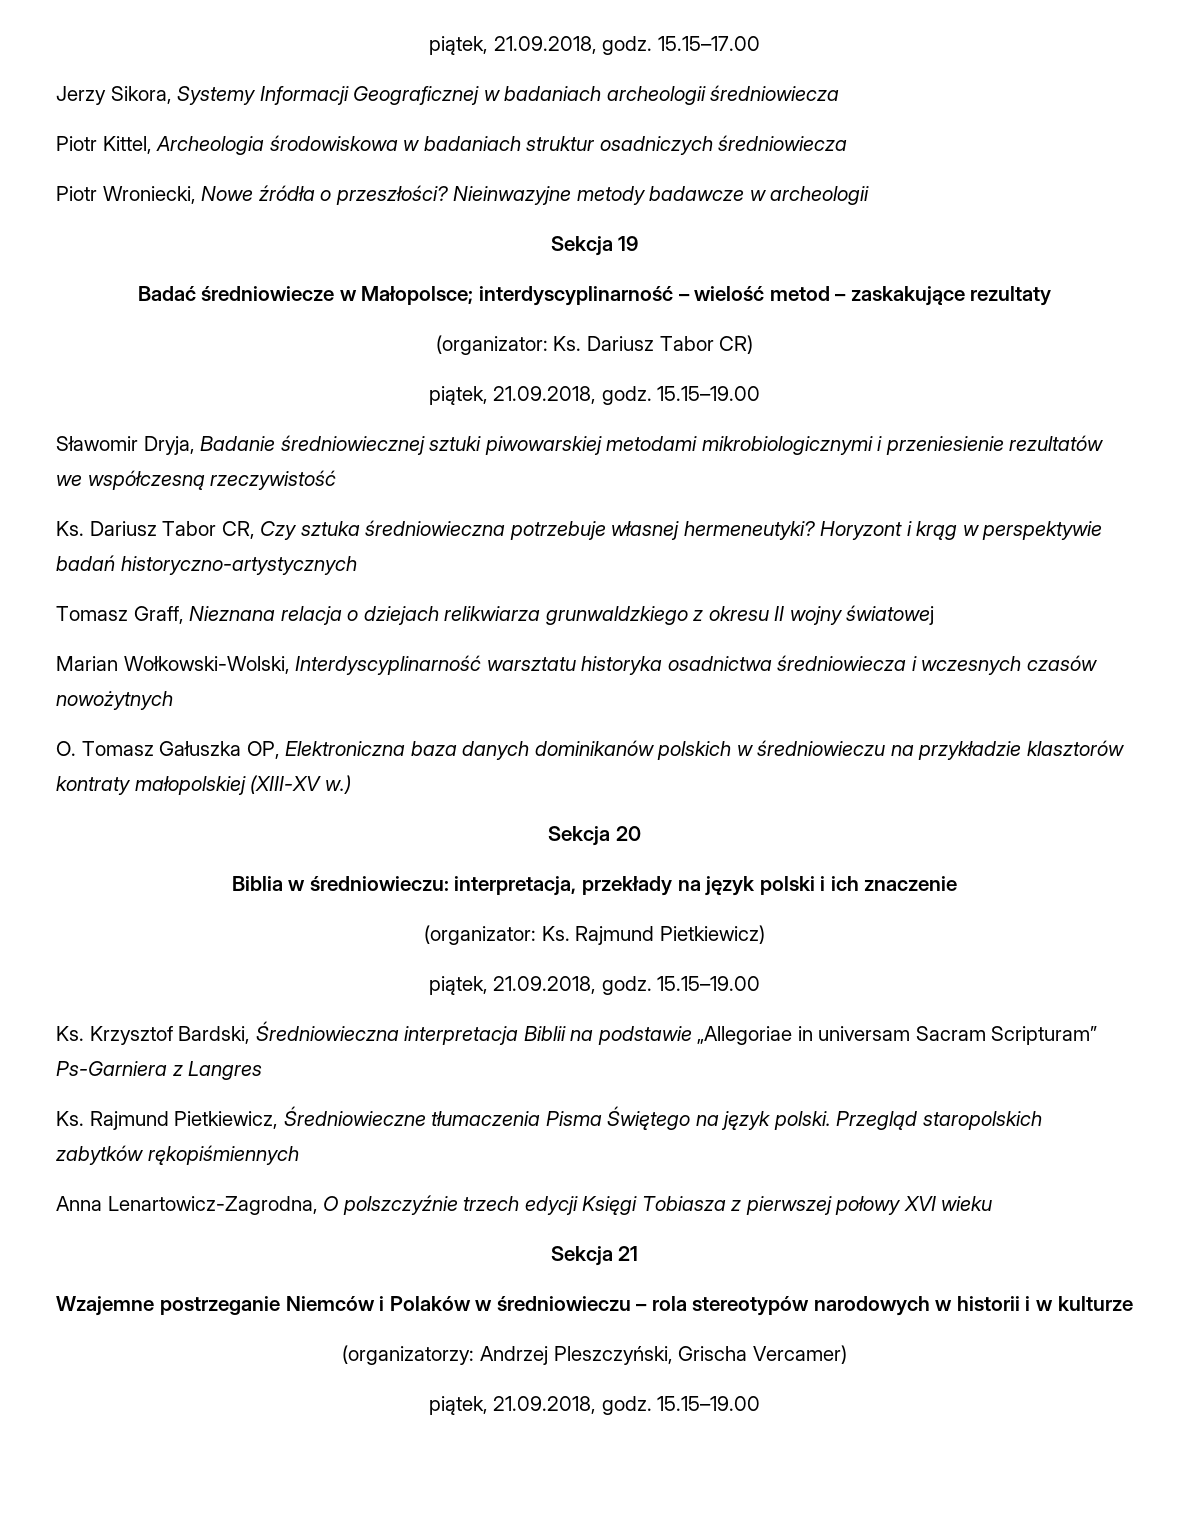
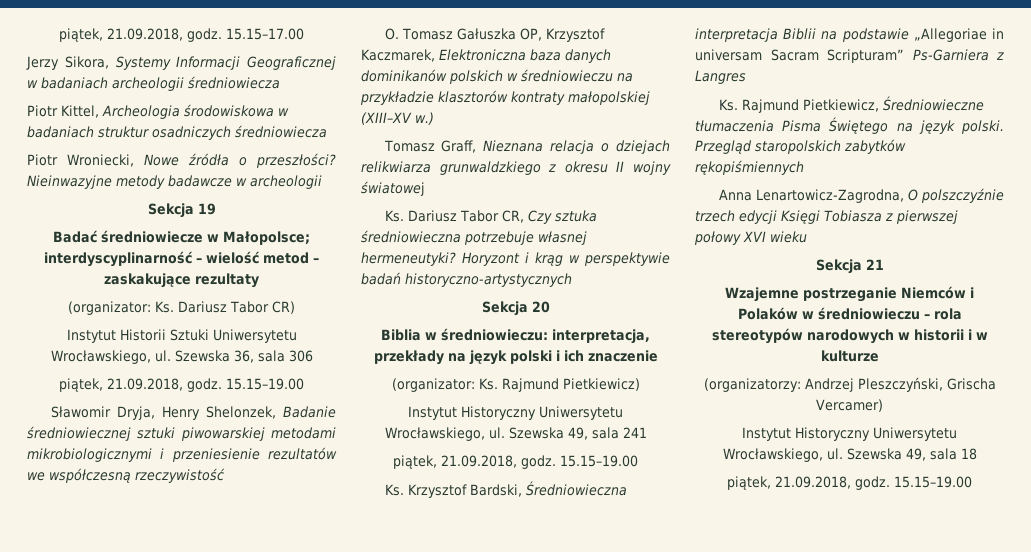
+ Instytut Historii Sztuki Uniwersytetu Wrocławskiego, ul. Szewska 36, sala 306
- Sławomir Dryja, Badanie średniowiecznej sztuki piwowarskiej metodami mikrobiologicznymi i przeniesienie rezultatów we współczesną rzeczywistość
+ Sławomir Dryja, Henry Shelonzek, Badanie średniowiecznej sztuki piwowarskiej metodami mikrobiologicznymi i przeniesienie rezultatów we współczesną rzeczywistość
+ O. Tomasz Gałuszka OP, Krzysztof Kaczmarek, Elektroniczna baza danych dominikanów polskich w średniowieczu na przykładzie klasztorów kontraty małopolskiej (XIII–XV w.)
+ Tomasz Graff, Nieznana relacja o dziejach relikwiarza grunwaldzkiego z okresu II wojny światowej
- Tomasz Graff, Nieznana relacja o dziejach relikwiarza grunwaldzkiego z okresu II wojny światowej
- Marian Wołkowski-Wolski, Interdyscyplinarność warsztatu historyka osadnictwa średniowiecza i wczesnych czasów nowożytnych
- O. Tomasz Gałuszka OP, Elektroniczna baza danych dominikanów polskich w średniowieczu na przykładzie klasztorów kontraty małopolskiej (XIII-XV w.)
+ Instytut Historyczny Uniwersytetu Wrocławskiego, ul. Szewska 49, sala 241
+ Instytut Historyczny Uniwersytetu Wrocławskiego, ul. Szewska 49, sala 18

